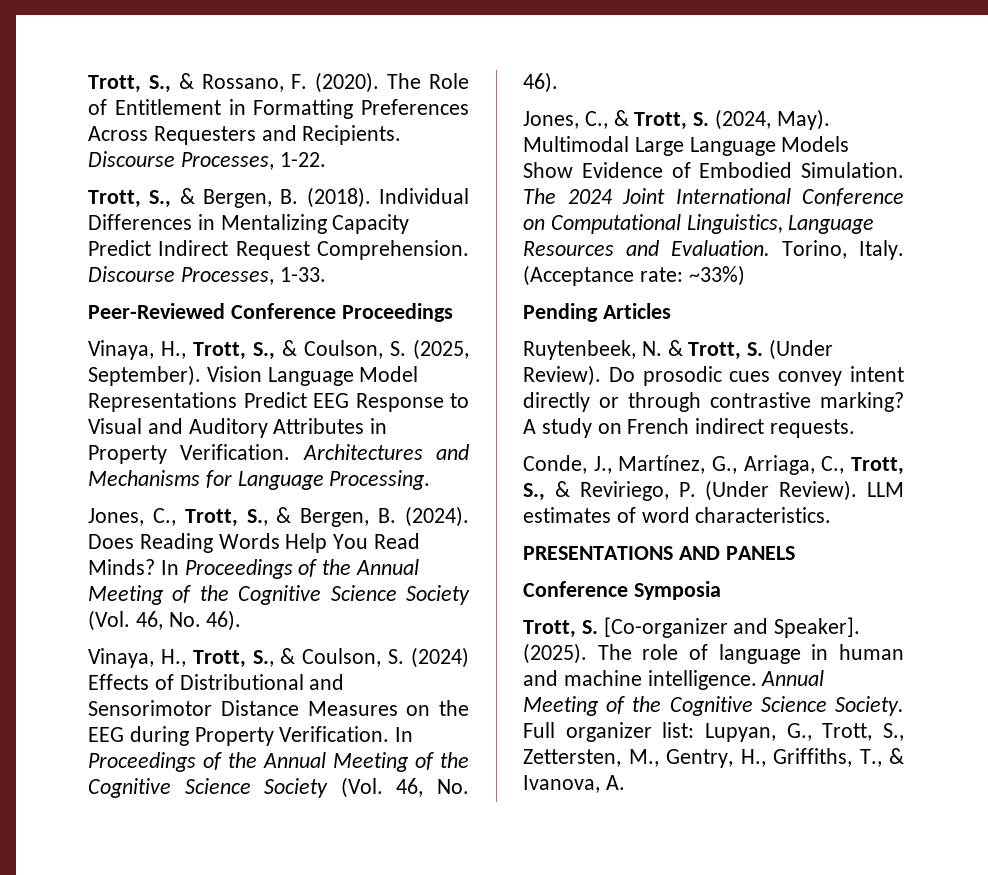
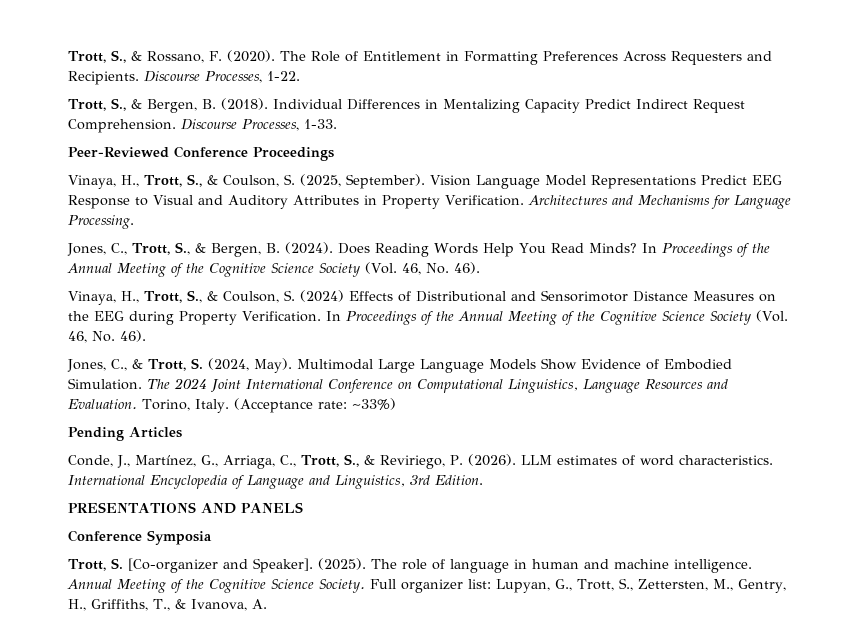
- Ruytenbeek, N. & Trott, S. (Under Review). Do prosodic cues convey intent directly or through contrastive marking? A study on French indirect requests.
- Conde, J., Martínez, G., Arriaga, C., Trott, S., & Reviriego, P. (Under Review).
+ Conde, J., Martínez, G., Arriaga, C., Trott, S., & Reviriego, P. (2026).
+ International Encyclopedia of Language and Linguistics, 3rd Edition.

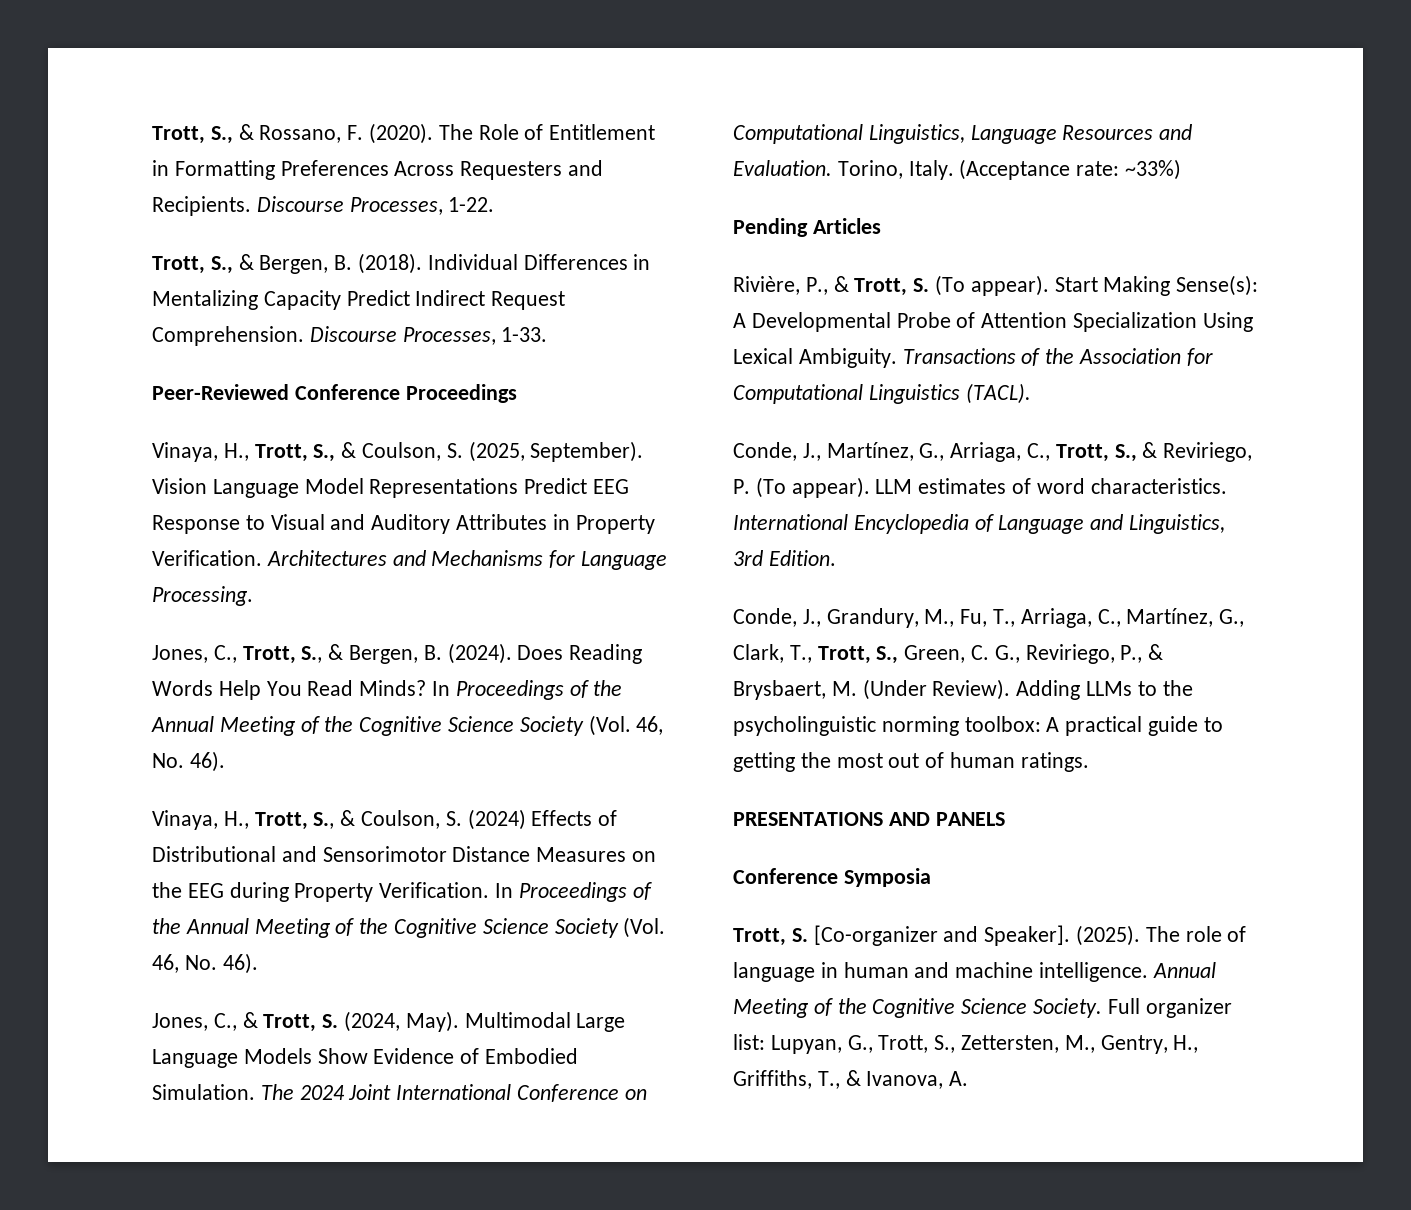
+ Rivière, P., & Trott, S. (To appear). Start Making Sense(s): A Developmental Probe of Attention Specialization Using Lexical Ambiguity. Transactions of the Association for Computational Linguistics (TACL).
- Conde, J., Martínez, G., Arriaga, C., Trott, S., & Reviriego, P. (2026).
+ Conde, J., Martínez, G., Arriaga, C., Trott, S., & Reviriego, P. (To appear).
+ Conde, J., Grandury, M., Fu, T., Arriaga, C., Martínez, G., Clark, T., Trott, S., Green, C. G., Reviriego, P., & Brysbaert, M. (Under Review). Adding LLMs to the psycholinguistic norming toolbox: A practical guide to getting the most out of human ratings.

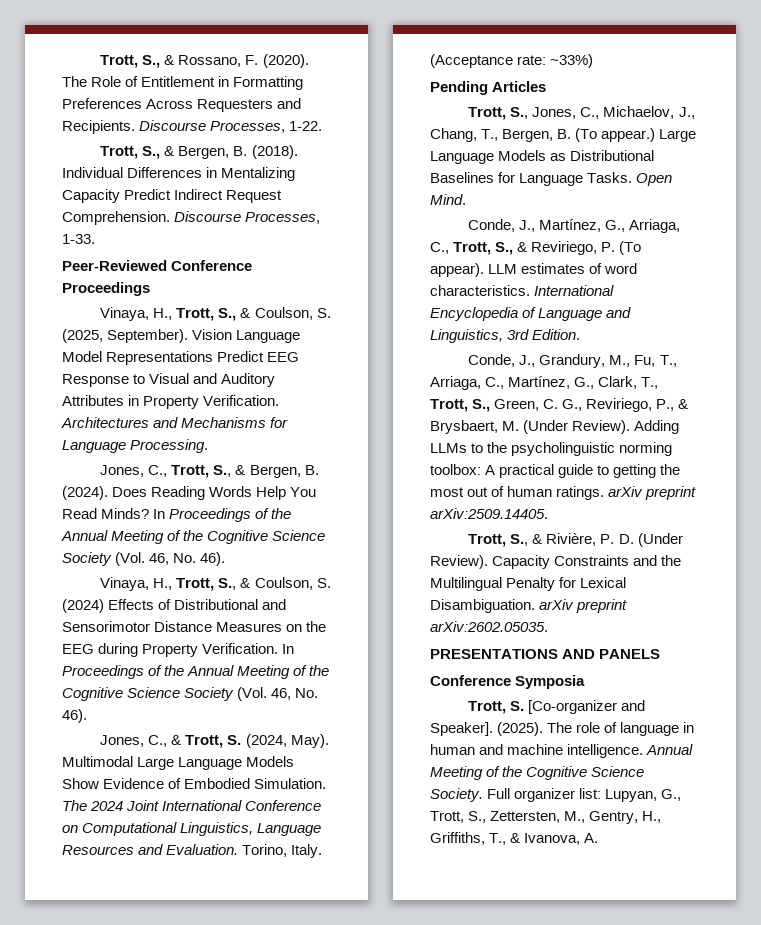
- Rivière, P., & Trott, S. (To appear). Start Making Sense(s): A Developmental Probe of Attention Specialization Using Lexical Ambiguity. Transactions of the Association for Computational Linguistics (TACL).
+ Trott, S., Jones, C., Michaelov, J., Chang, T., Bergen, B. (To appear.) Large Language Models as Distributional Baselines for Language Tasks. Open Mind.
- Adding LLMs to the psycholinguistic norming toolbox: A practical guide to getting the most out of human ratings.
+ Adding LLMs to the psycholinguistic norming toolbox: A practical guide to getting the most out of human ratings. arXiv preprint arXiv:2509.14405.
+ Trott, S., & Rivière, P. D. (Under Review). Capacity Constraints and the Multilingual Penalty for Lexical Disambiguation. arXiv preprint arXiv:2602.05035.

